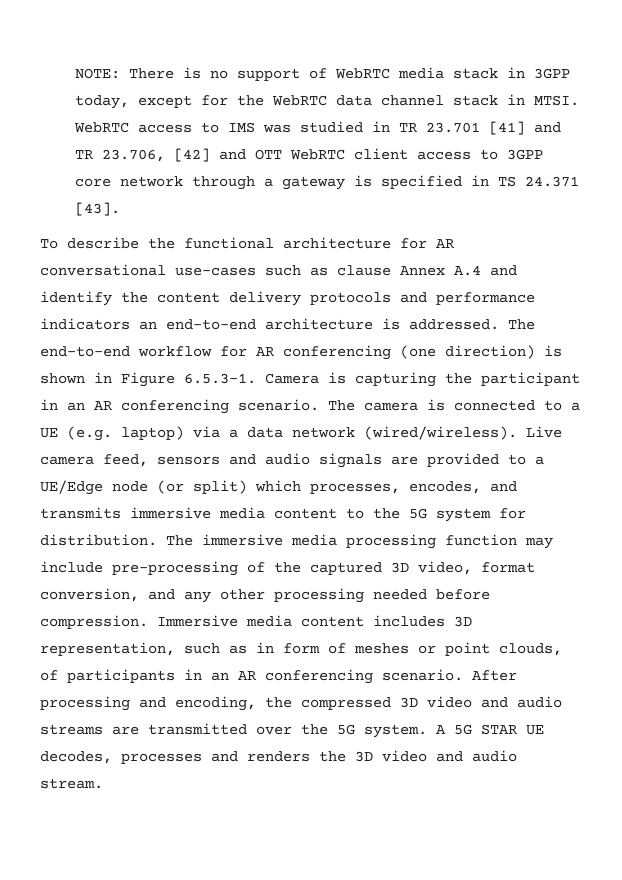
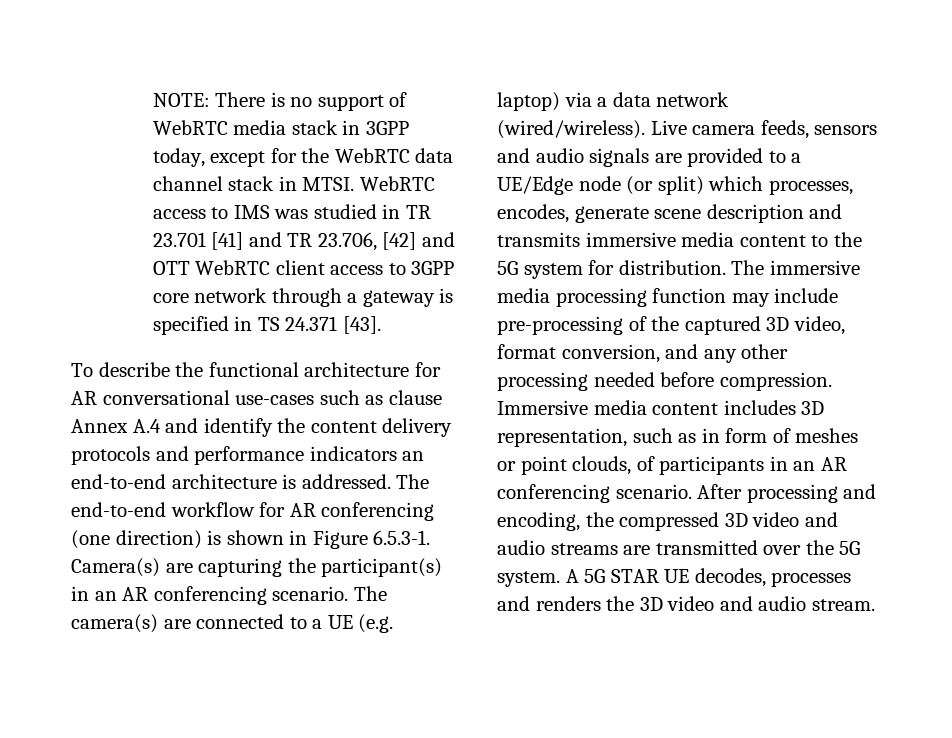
- The end-to-end workflow for AR conferencing (one direction) is shown in Figure 6.5.3-1. Camera is capturing the participant in an AR conferencing scenario.
+ The end-to-end workflow for AR conferencing (one direction) is shown in Figure 6.5.3-1. Camera(s) are capturing the participant(s) in an AR conferencing scenario.
- The camera is connected to a UE (e.g. laptop) via a data network (wired/wireless).
+ The camera(s) are connected to a UE (e.g. laptop) via a data network (wired/wireless).
- Live camera feed, sensors and audio signals are provided to a UE/Edge node (or split) which processes, encodes, and transmits immersive media content to the 5G system for distribution.
+ Live camera feeds, sensors and audio signals are provided to a UE/Edge node (or split) which processes, encodes, generate scene description and transmits immersive media content to the 5G system for distribution.

